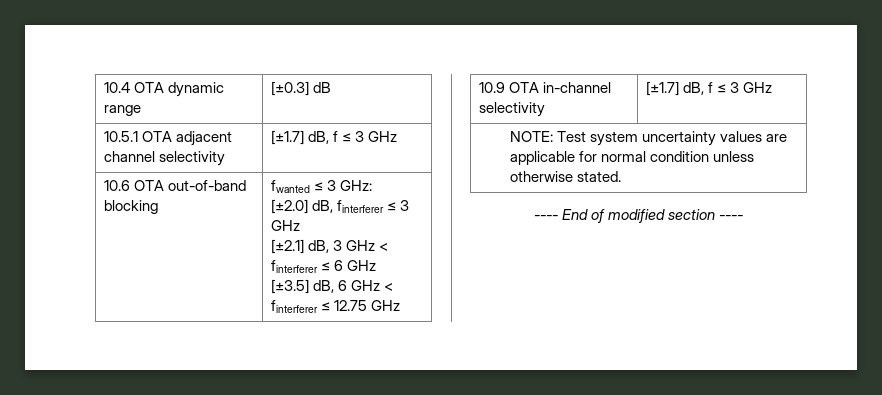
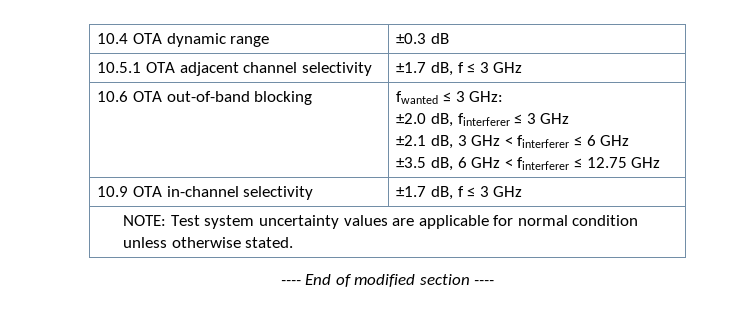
- 10.4 OTA dynamic range | [±0.3] dB
+ 10.4 OTA dynamic range | ±0.3 dB
- 10.5.1 OTA adjacent channel selectivity | [±1.7] dB, f ≤ 3 GHz
+ 10.5.1 OTA adjacent channel selectivity | ±1.7 dB, f ≤ 3 GHz
  10.6 OTA out-of-band blocking | fwanted ≤ 3 GHz:
- [±2.0] dB, finterferer ≤ 3 GHz
- [±2.1] dB, 3 GHz < finterferer ≤ 6 GHz
- [±3.5] dB, 6 GHz < finterferer ≤ 12.75 GHz
+ ±2.0 dB, finterferer ≤ 3 GHz
+ ±2.1 dB, 3 GHz < finterferer ≤ 6 GHz
+ ±3.5 dB, 6 GHz < finterferer ≤ 12.75 GHz
- 10.9 OTA in-channel selectivity | [±1.7] dB, f ≤ 3 GHz
+ 10.9 OTA in-channel selectivity | ±1.7 dB, f ≤ 3 GHz

